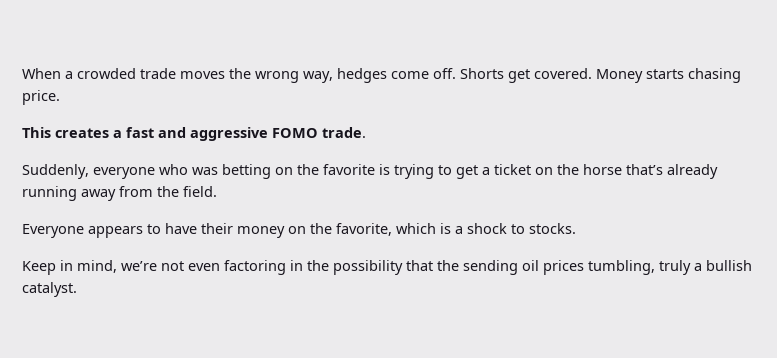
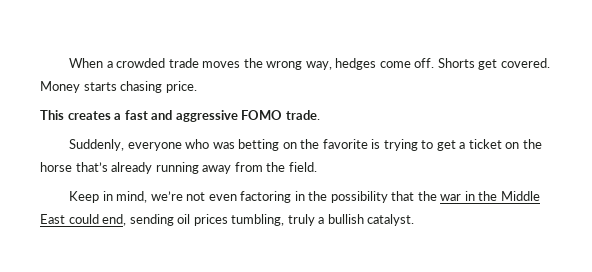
- Everyone appears to have their money on the favorite, which is a shock to stocks.
- Keep in mind, we’re not even factoring in the possibility that the sending oil prices tumbling, truly a bullish catalyst.
+ Keep in mind, we’re not even factoring in the possibility that the war in the Middle East could end, sending oil prices tumbling, truly a bullish catalyst.

